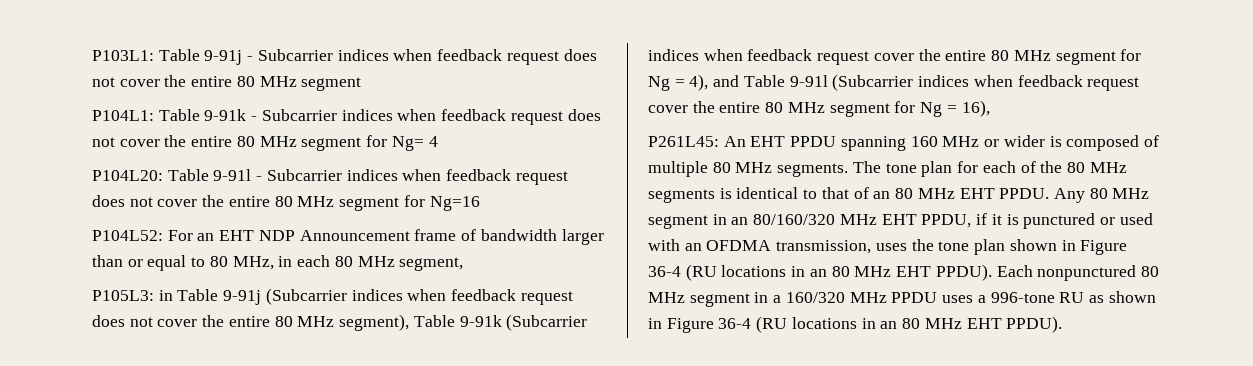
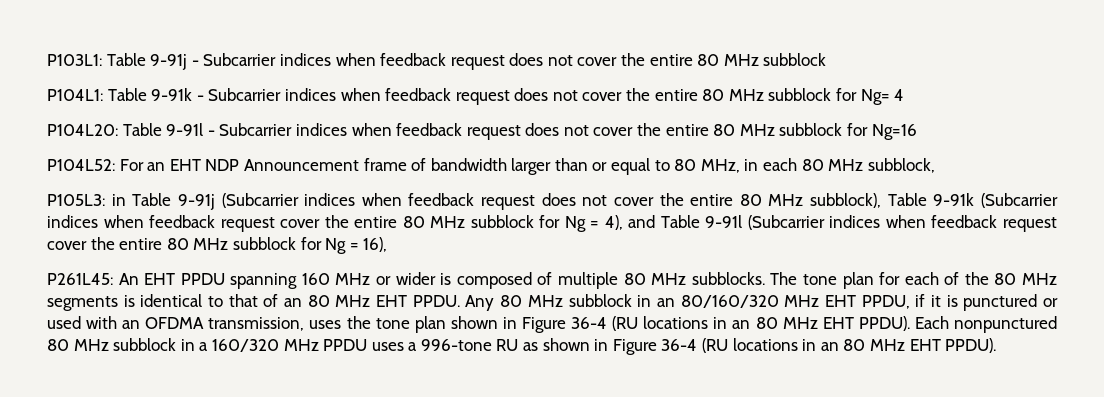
- P103L1: Table 9-91j - Subcarrier indices when feedback request does not cover the entire 80 MHz segment
+ P103L1: Table 9-91j - Subcarrier indices when feedback request does not cover the entire 80 MHz subblock
- P104L1: Table 9-91k - Subcarrier indices when feedback request does not cover the entire 80 MHz segment for Ng= 4
+ P104L1: Table 9-91k - Subcarrier indices when feedback request does not cover the entire 80 MHz subblock for Ng= 4
- P104L20: Table 9-91l - Subcarrier indices when feedback request does not cover the entire 80 MHz segment for Ng=16
+ P104L20: Table 9-91l - Subcarrier indices when feedback request does not cover the entire 80 MHz subblock for Ng=16
- P104L52: For an EHT NDP Announcement frame of bandwidth larger than or equal to 80 MHz, in each 80 MHz segment,
+ P104L52: For an EHT NDP Announcement frame of bandwidth larger than or equal to 80 MHz, in each 80 MHz subblock,
- P105L3: in Table 9-91j (Subcarrier indices when feedback request does not cover the entire 80 MHz segment), Table 9-91k (Subcarrier indices when feedback request cover the entire 80 MHz segment for Ng = 4), and Table 9-91l (Subcarrier indices when feedback request cover the entire 80 MHz segment for Ng = 16),
+ P105L3: in Table 9-91j (Subcarrier indices when feedback request does not cover the entire 80 MHz subblock), Table 9-91k (Subcarrier indices when feedback request cover the entire 80 MHz subblock for Ng = 4), and Table 9-91l (Subcarrier indices when feedback request cover the entire 80 MHz subblock for Ng = 16),
- P261L45: An EHT PPDU spanning 160 MHz or wider is composed of multiple 80 MHz segments.
+ P261L45: An EHT PPDU spanning 160 MHz or wider is composed of multiple 80 MHz subblocks.
- Any 80 MHz segment in an 80/160/320 MHz EHT PPDU, if it is punctured or used with an OFDMA transmission, uses the tone plan shown in Figure 36-4 (RU locations in an 80 MHz EHT PPDU).
+ Any 80 MHz subblock in an 80/160/320 MHz EHT PPDU, if it is punctured or used with an OFDMA transmission, uses the tone plan shown in Figure 36-4 (RU locations in an 80 MHz EHT PPDU).
- Each nonpunctured 80 MHz segment in a 160/320 MHz PPDU uses a 996-tone RU as shown in Figure 36-4 (RU locations in an 80 MHz EHT PPDU).
+ Each nonpunctured 80 MHz subblock in a 160/320 MHz PPDU uses a 996-tone RU as shown in Figure 36-4 (RU locations in an 80 MHz EHT PPDU).

